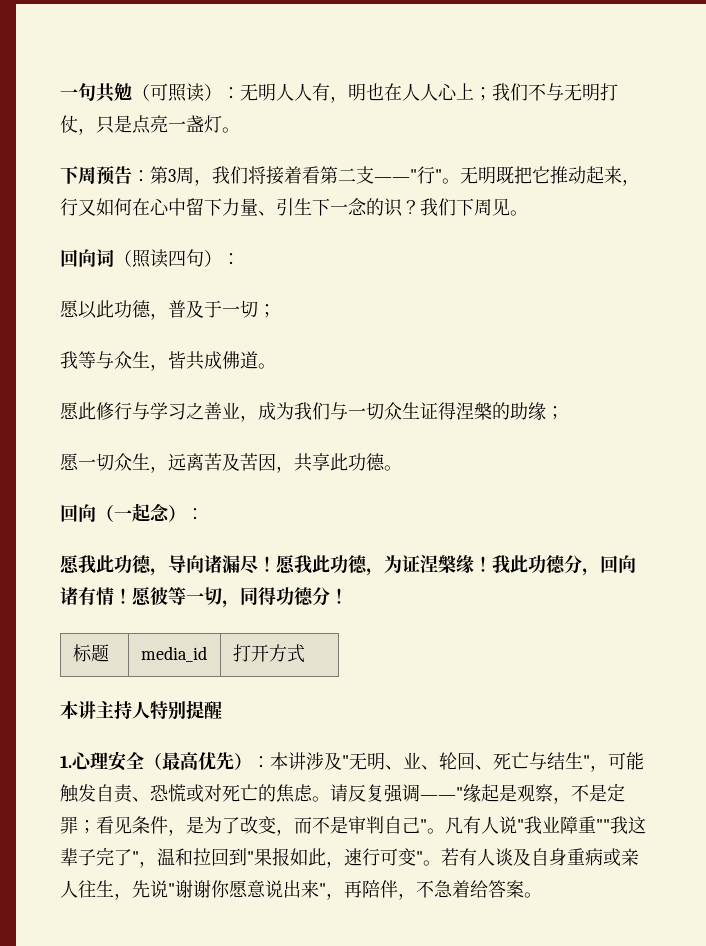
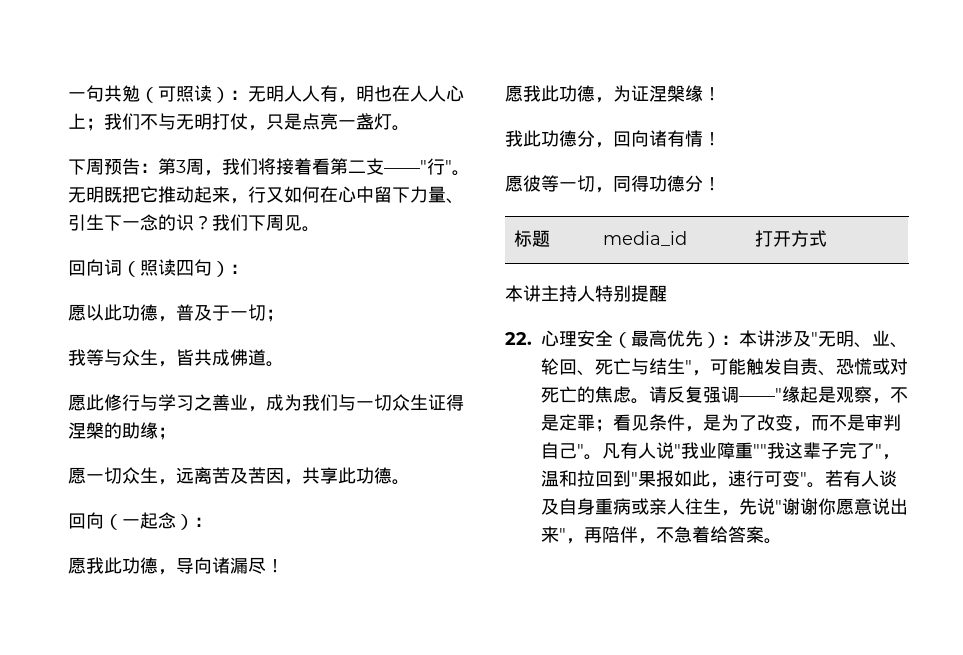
- 愿我此功德，导向诸漏尽！愿我此功德，为证涅槃缘！我此功德分，回向诸有情！愿彼等一切，同得功德分！
+ 愿我此功德，导向诸漏尽！
+ 愿我此功德，为证涅槃缘！
+ 我此功德分，回向诸有情！
+ 愿彼等一切，同得功德分！
- 1.心理安全（最高优先）：本讲涉及"无明、业、轮回、死亡与结生"，可能触发自责、恐慌或对死亡的焦虑。
+ 22.心理安全（最高优先）：本讲涉及"无明、业、轮回、死亡与结生"，可能触发自责、恐慌或对死亡的焦虑。

